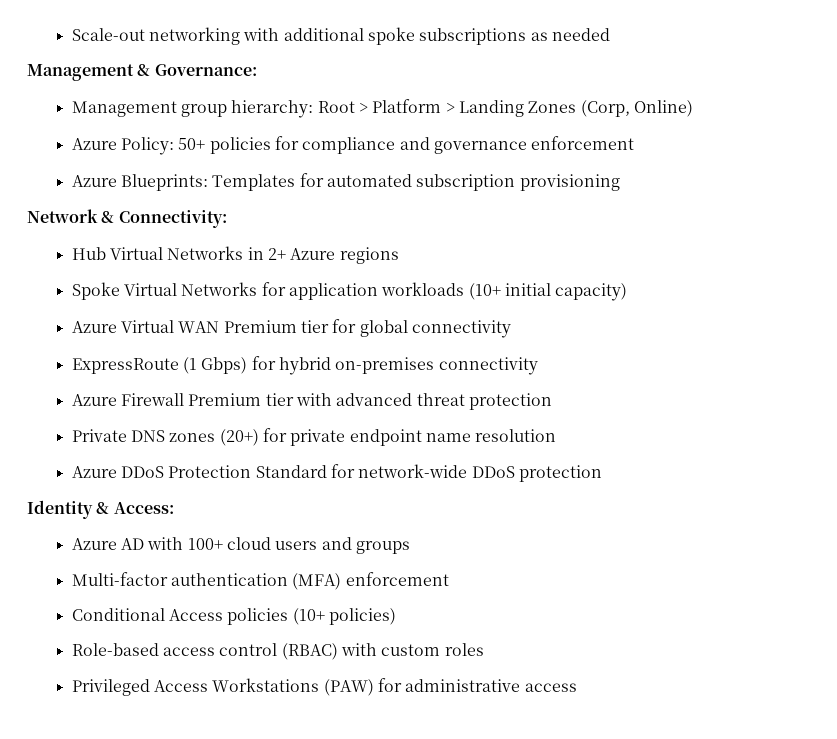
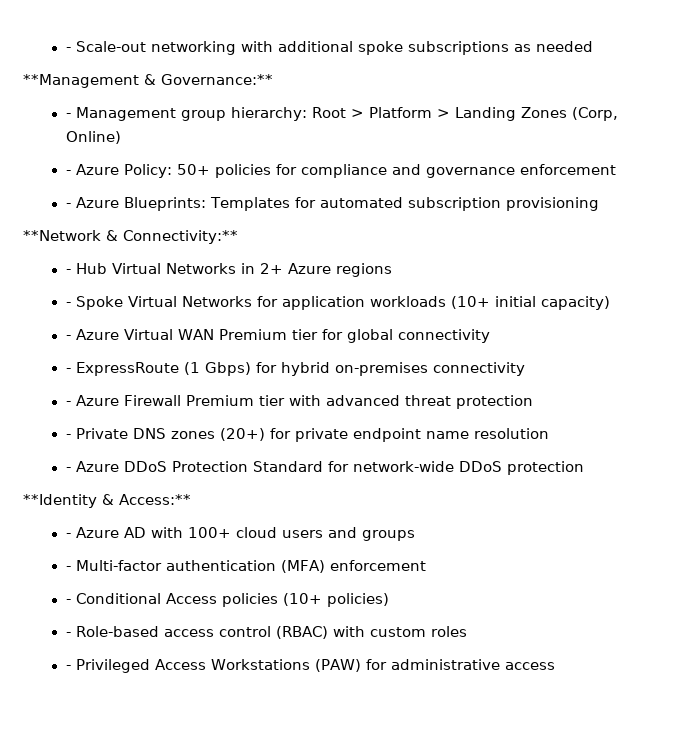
- Scale-out networking with additional spoke subscriptions as needed
+ - Scale-out networking with additional spoke subscriptions as needed
- Management & Governance:
- Management group hierarchy: Root > Platform > Landing Zones (Corp, Online)
+ **Management & Governance:**
+ - Management group hierarchy: Root > Platform > Landing Zones (Corp, Online)
- Azure Policy: 50+ policies for compliance and governance enforcement
+ - Azure Policy: 50+ policies for compliance and governance enforcement
- Azure Blueprints: Templates for automated subscription provisioning
+ - Azure Blueprints: Templates for automated subscription provisioning
- Network & Connectivity:
- Hub Virtual Networks in 2+ Azure regions
+ **Network & Connectivity:**
+ - Hub Virtual Networks in 2+ Azure regions
- Spoke Virtual Networks for application workloads (10+ initial capacity)
+ - Spoke Virtual Networks for application workloads (10+ initial capacity)
- Azure Virtual WAN Premium tier for global connectivity
+ - Azure Virtual WAN Premium tier for global connectivity
- ExpressRoute (1 Gbps) for hybrid on-premises connectivity
+ - ExpressRoute (1 Gbps) for hybrid on-premises connectivity
- Azure Firewall Premium tier with advanced threat protection
+ - Azure Firewall Premium tier with advanced threat protection
- Private DNS zones (20+) for private endpoint name resolution
+ - Private DNS zones (20+) for private endpoint name resolution
- Azure DDoS Protection Standard for network-wide DDoS protection
+ - Azure DDoS Protection Standard for network-wide DDoS protection
- Identity & Access:
- Azure AD with 100+ cloud users and groups
+ **Identity & Access:**
+ - Azure AD with 100+ cloud users and groups
- Multi-factor authentication (MFA) enforcement
+ - Multi-factor authentication (MFA) enforcement
- Conditional Access policies (10+ policies)
+ - Conditional Access policies (10+ policies)
- Role-based access control (RBAC) with custom roles
+ - Role-based access control (RBAC) with custom roles
- Privileged Access Workstations (PAW) for administrative access
+ - Privileged Access Workstations (PAW) for administrative access

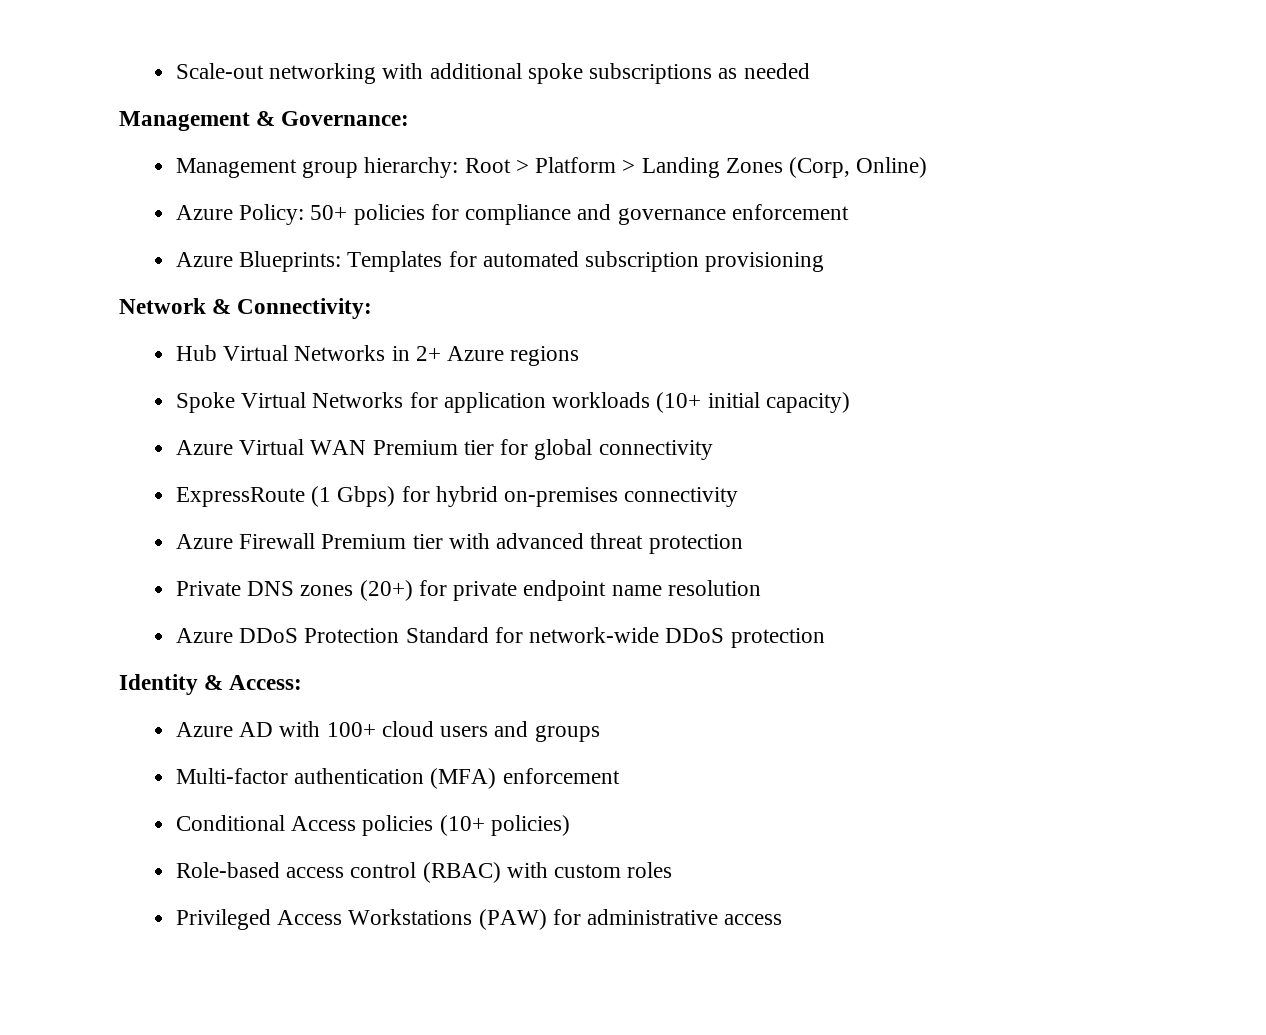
- - Scale-out networking with additional spoke subscriptions as needed
+ Scale-out networking with additional spoke subscriptions as needed
- **Management & Governance:**
- - Management group hierarchy: Root > Platform > Landing Zones (Corp, Online)
+ Management & Governance:
+ Management group hierarchy: Root > Platform > Landing Zones (Corp, Online)
- - Azure Policy: 50+ policies for compliance and governance enforcement
+ Azure Policy: 50+ policies for compliance and governance enforcement
- - Azure Blueprints: Templates for automated subscription provisioning
+ Azure Blueprints: Templates for automated subscription provisioning
- **Network & Connectivity:**
- - Hub Virtual Networks in 2+ Azure regions
+ Network & Connectivity:
+ Hub Virtual Networks in 2+ Azure regions
- - Spoke Virtual Networks for application workloads (10+ initial capacity)
+ Spoke Virtual Networks for application workloads (10+ initial capacity)
- - Azure Virtual WAN Premium tier for global connectivity
+ Azure Virtual WAN Premium tier for global connectivity
- - ExpressRoute (1 Gbps) for hybrid on-premises connectivity
+ ExpressRoute (1 Gbps) for hybrid on-premises connectivity
- - Azure Firewall Premium tier with advanced threat protection
+ Azure Firewall Premium tier with advanced threat protection
- - Private DNS zones (20+) for private endpoint name resolution
+ Private DNS zones (20+) for private endpoint name resolution
- - Azure DDoS Protection Standard for network-wide DDoS protection
+ Azure DDoS Protection Standard for network-wide DDoS protection
- **Identity & Access:**
- - Azure AD with 100+ cloud users and groups
+ Identity & Access:
+ Azure AD with 100+ cloud users and groups
- - Multi-factor authentication (MFA) enforcement
+ Multi-factor authentication (MFA) enforcement
- - Conditional Access policies (10+ policies)
+ Conditional Access policies (10+ policies)
- - Role-based access control (RBAC) with custom roles
+ Role-based access control (RBAC) with custom roles
- - Privileged Access Workstations (PAW) for administrative access
+ Privileged Access Workstations (PAW) for administrative access

